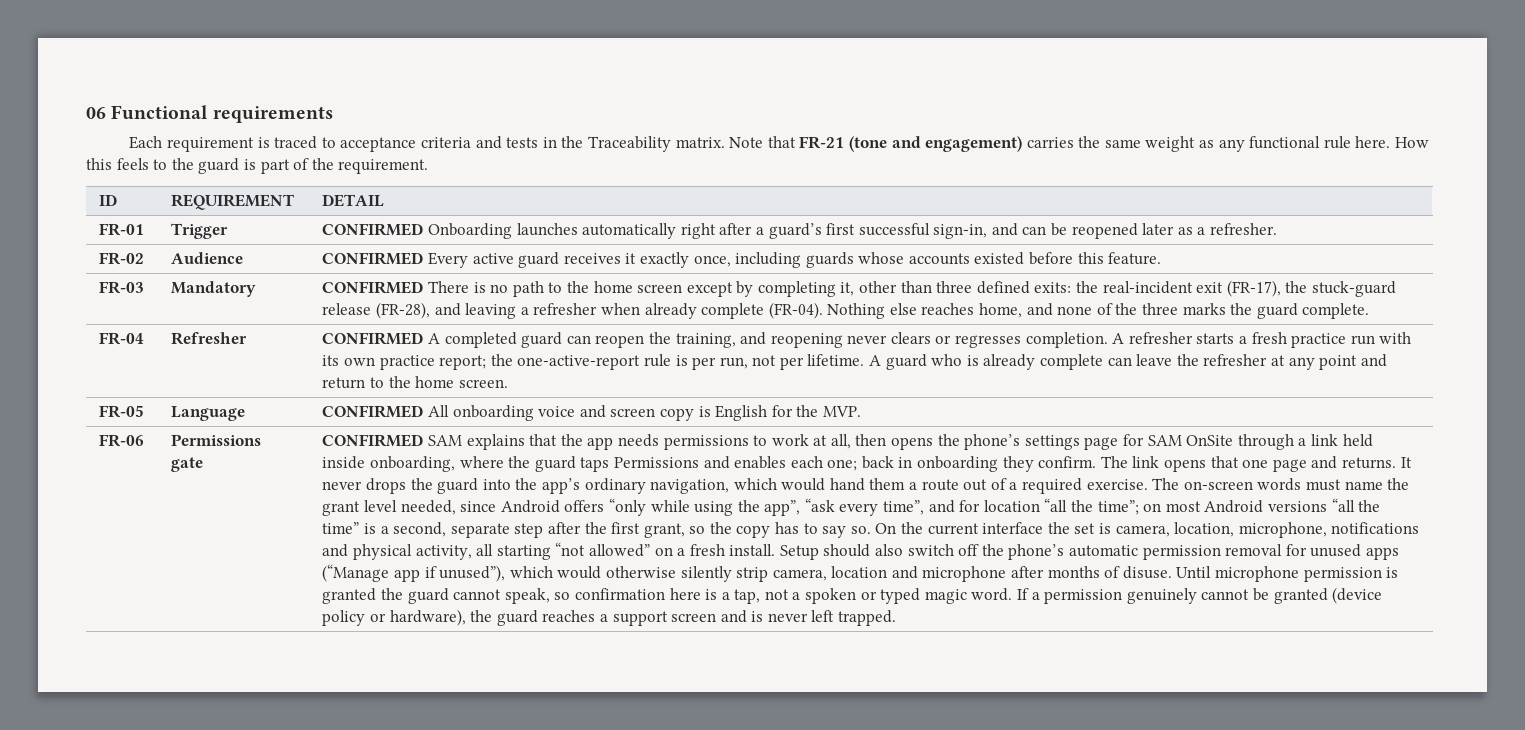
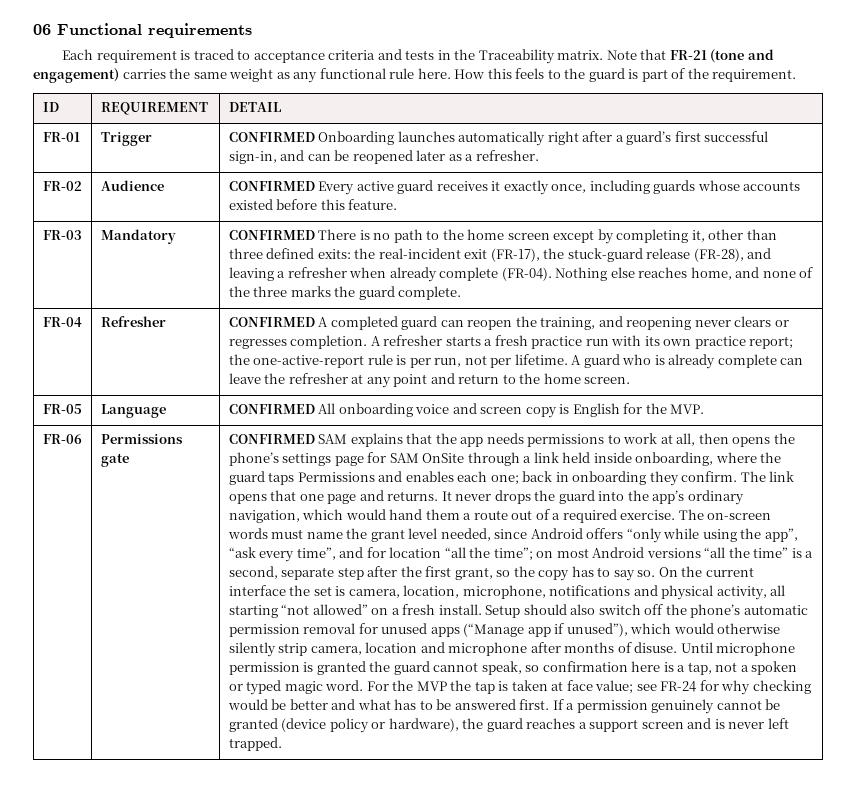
+ For the MVP the tap is taken at face value; see FR-24 for why checking would be better and what has to be answered first.

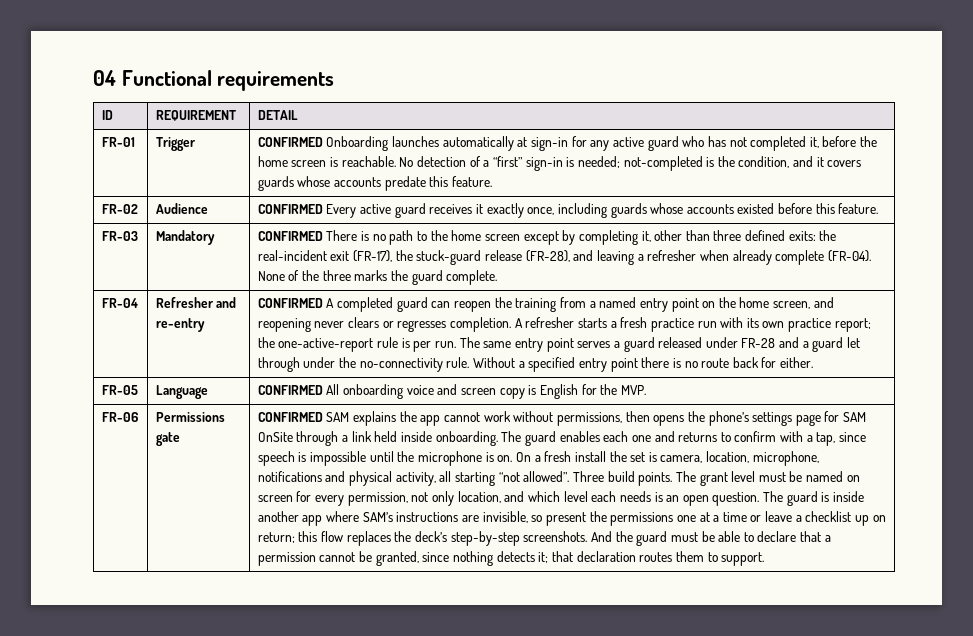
- 06 Functional requirements
+ 04 Functional requirements
- Each requirement is traced to acceptance criteria and tests in the Traceability matrix. Note that FR-21 (tone and engagement) carries the same weight as any functional rule here. How this feels to the guard is part of the requirement.
- CONFIRMED Onboarding launches automatically right after a guard’s first successful sign-in, and can be reopened later as a refresher.
+ CONFIRMED Onboarding launches automatically at sign-in for any active guard who has not completed it, before the home screen is reachable. No detection of a “first” sign-in is needed; not-completed is the condition, and it covers guards whose accounts predate this feature.
- CONFIRMED There is no path to the home screen except by completing it, other than three defined exits: the real-incident exit (FR-17), the stuck-guard release (FR-28), and leaving a refresher when already complete (FR-04). Nothing else reaches home, and none of the three marks the guard complete.
+ CONFIRMED There is no path to the home screen except by completing it, other than three defined exits: the real-incident exit (FR-17), the stuck-guard release (FR-28), and leaving a refresher when already complete (FR-04). None of the three marks the guard complete.
- Refresher
+ Refresher and re-entry
- CONFIRMED A completed guard can reopen the training, and reopening never clears or regresses completion.
+ CONFIRMED A completed guard can reopen the training from a named entry point on the home screen, and reopening never clears or regresses completion.
- A refresher starts a fresh practice run with its own practice report; the one-active-report rule is per run, not per lifetime. A guard who is already complete can leave the refresher at any point and return to the home screen.
+ A refresher starts a fresh practice run with its own practice report; the one-active-report rule is per run. The same entry point serves a guard released under FR-28 and a guard let through under the no-connectivity rule. Without a specified entry point there is no route back for either.
- CONFIRMED SAM explains that the app needs permissions to work at all, then opens the phone’s settings page for SAM OnSite through a link held inside onboarding, where the guard taps Permissions and enables each one; back in onboarding they confirm. The link opens that one page and returns. It never drops the guard into the app’s ordinary navigation, which would hand them a route out of a required exercise. The on-screen words must name the grant level needed, since Android offers “only while using the app”, “ask every time”, and for location “all the time”; on most Android versions “all the time” is a second, separate step after the first grant, so the copy has to say so. On the current interface the set is camera, location, microphone, notifications and physical activity, all starting “not allowed” on a fresh install. Setup should also switch off the phone’s automatic permission removal for unused apps (“Manage app if unused”), which would otherwise silently strip camera, location and microphone after months of disuse. Until microphone permission is granted the guard cannot speak, so confirmation here is a tap, not a spoken or typed magic word. For the MVP the tap is taken at face value; see FR-24 for why checking would be better and what has to be answered first. If a permission genuinely cannot be granted (device policy or hardware), the guard reaches a support screen and is never left trapped.
+ CONFIRMED SAM explains the app cannot work without permissions, then opens the phone’s settings page for SAM OnSite through a link held inside onboarding. The guard enables each one and returns to confirm with a tap, since speech is impossible until the microphone is on. On a fresh install the set is camera, location, microphone, notifications and physical activity, all starting “not allowed”. Three build points. The grant level must be named on screen for every permission, not only location, and which level each needs is an open question. The guard is inside another app where SAM’s instructions are invisible, so present the permissions one at a time or leave a checklist up on return; this flow replaces the deck’s step-by-step screenshots. And the guard must be able to declare that a permission cannot be granted, since nothing detects it; that declaration routes them to support.

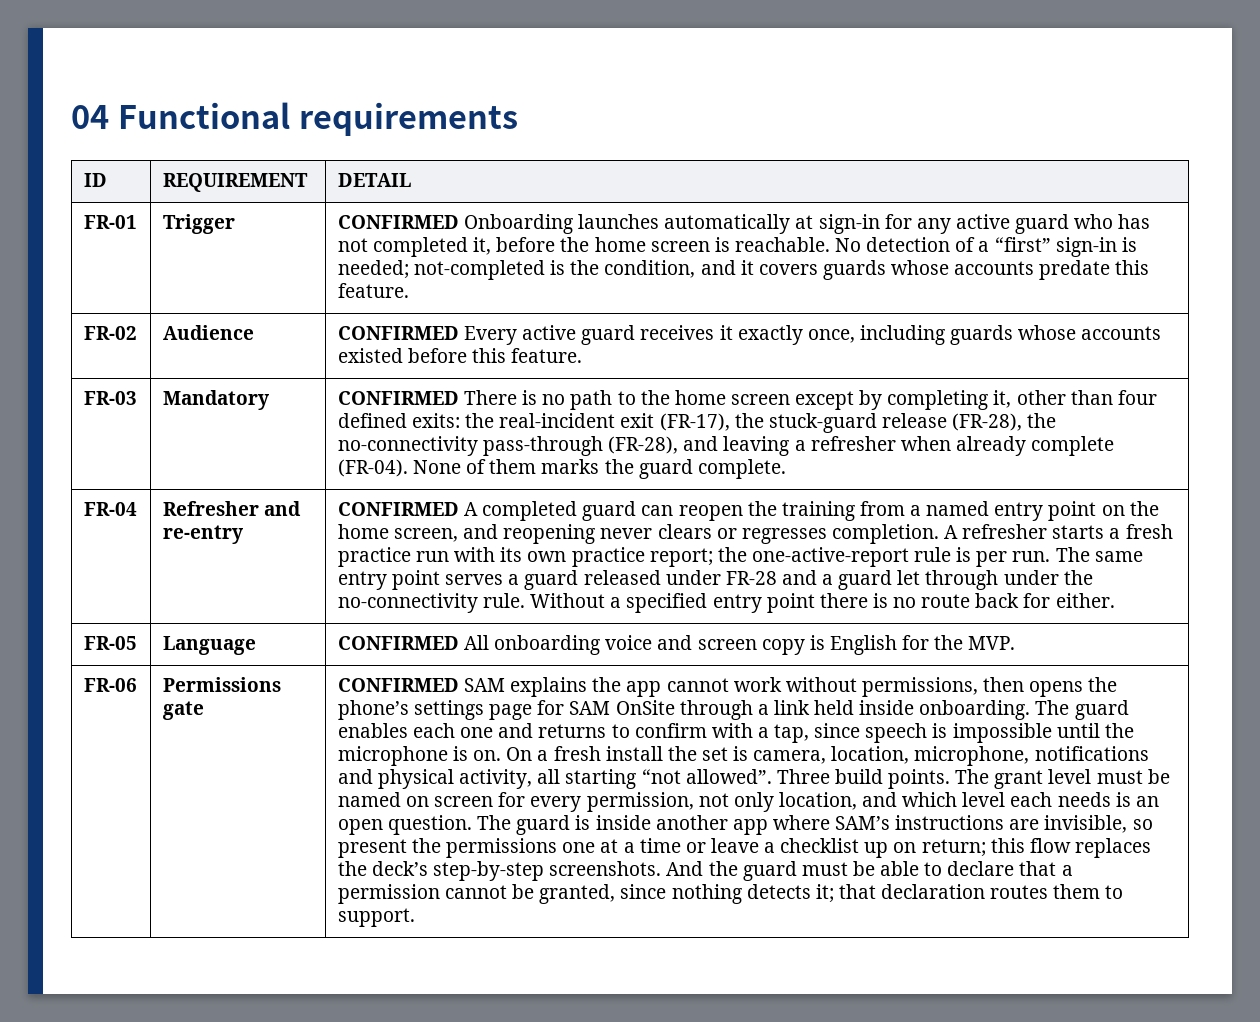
- CONFIRMED There is no path to the home screen except by completing it, other than three defined exits: the real-incident exit (FR-17), the stuck-guard release (FR-28), and leaving a refresher when already complete (FR-04).
+ CONFIRMED There is no path to the home screen except by completing it, other than four defined exits: the real-incident exit (FR-17), the stuck-guard release (FR-28), the no-connectivity pass-through (FR-28), and leaving a refresher when already complete (FR-04).
- None of the three marks the guard complete.
+ None of them marks the guard complete.

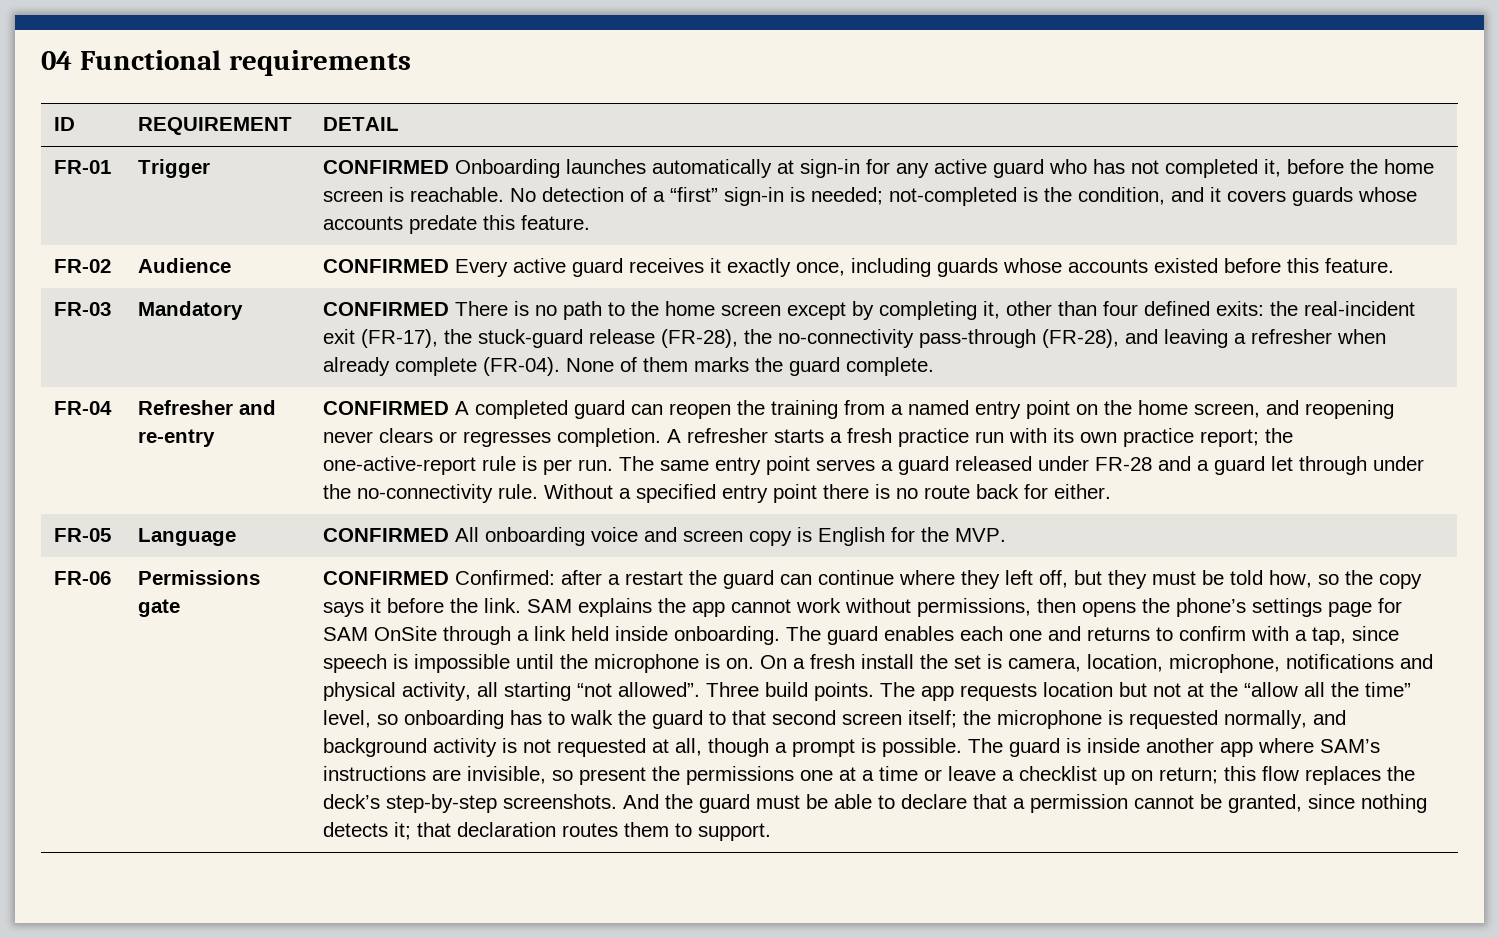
- CONFIRMED SAM explains the app cannot work without permissions, then opens the phone’s settings page for SAM OnSite through a link held inside onboarding.
+ CONFIRMED Confirmed: after a restart the guard can continue where they left off, but they must be told how, so the copy says it before the link. SAM explains the app cannot work without permissions, then opens the phone’s settings page for SAM OnSite through a link held inside onboarding.
- The grant level must be named on screen for every permission, not only location, and which level each needs is an open question.
+ The app requests location but not at the “allow all the time” level, so onboarding has to walk the guard to that second screen itself; the microphone is requested normally, and background activity is not requested at all, though a prompt is possible.

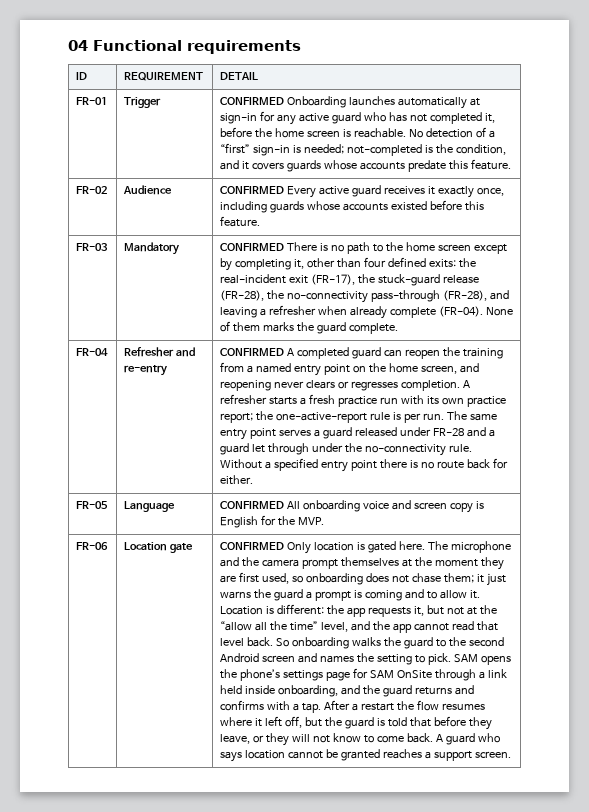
- Permissions gate
+ Location gate
- CONFIRMED Confirmed: after a restart the guard can continue where they left off, but they must be told how, so the copy says it before the link. SAM explains the app cannot work without permissions, then opens the phone’s settings page for SAM OnSite through a link held inside onboarding. The guard enables each one and returns to confirm with a tap, since speech is impossible until the microphone is on. On a fresh install the set is camera, location, microphone, notifications and physical activity, all starting “not allowed”. Three build points. The app requests location but not at the “allow all the time” level, so onboarding has to walk the guard to that second screen itself; the microphone is requested normally, and background activity is not requested at all, though a prompt is possible. The guard is inside another app where SAM’s instructions are invisible, so present the permissions one at a time or leave a checklist up on return; this flow replaces the deck’s step-by-step screenshots. And the guard must be able to declare that a permission cannot be granted, since nothing detects it; that declaration routes them to support.
+ CONFIRMED Only location is gated here. The microphone and the camera prompt themselves at the moment they are first used, so onboarding does not chase them; it just warns the guard a prompt is coming and to allow it. Location is different: the app requests it, but not at the “allow all the time” level, and the app cannot read that level back. So onboarding walks the guard to the second Android screen and names the setting to pick. SAM opens the phone’s settings page for SAM OnSite through a link held inside onboarding, and the guard returns and confirms with a tap. After a restart the flow resumes where it left off, but the guard is told that before they leave, or they will not know to come back. A guard who says location cannot be granted reaches a support screen.

